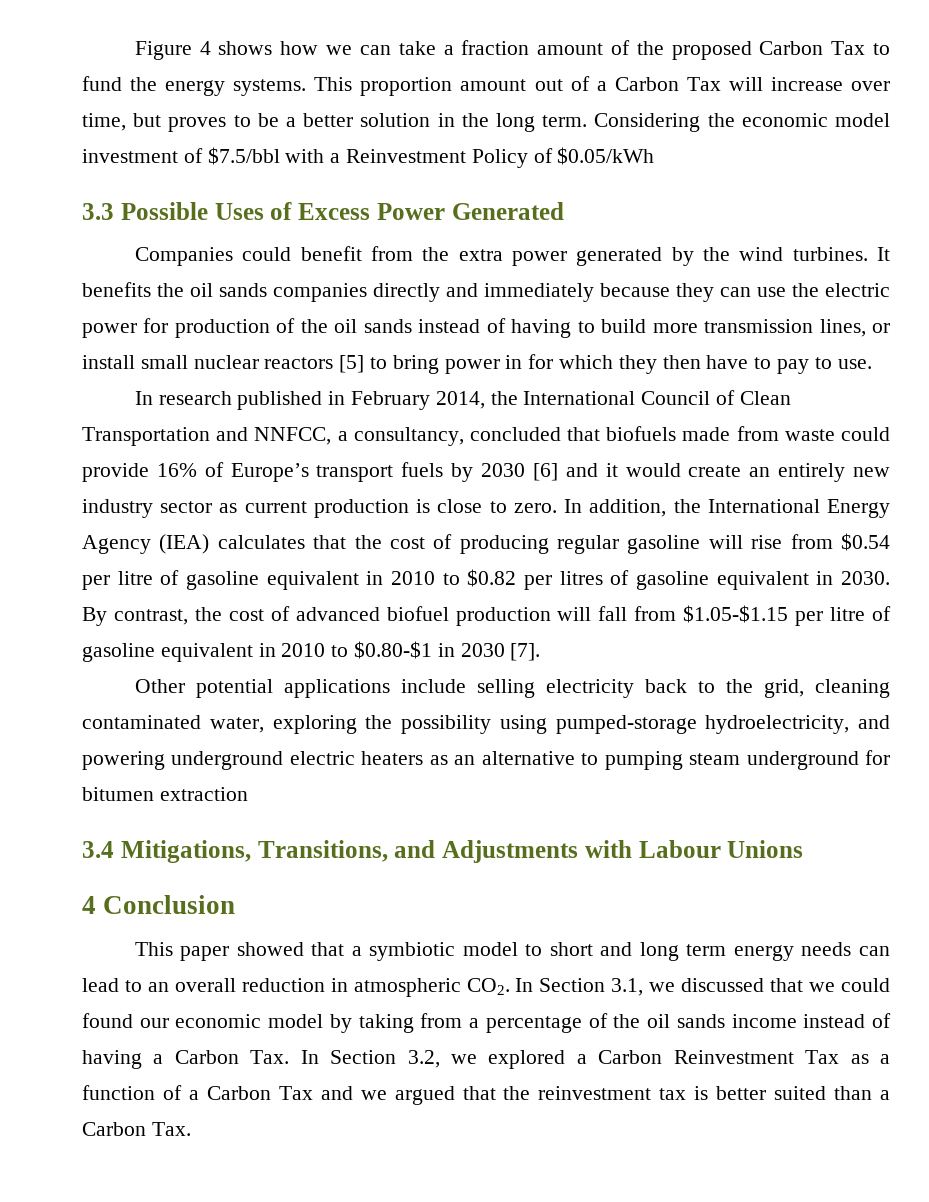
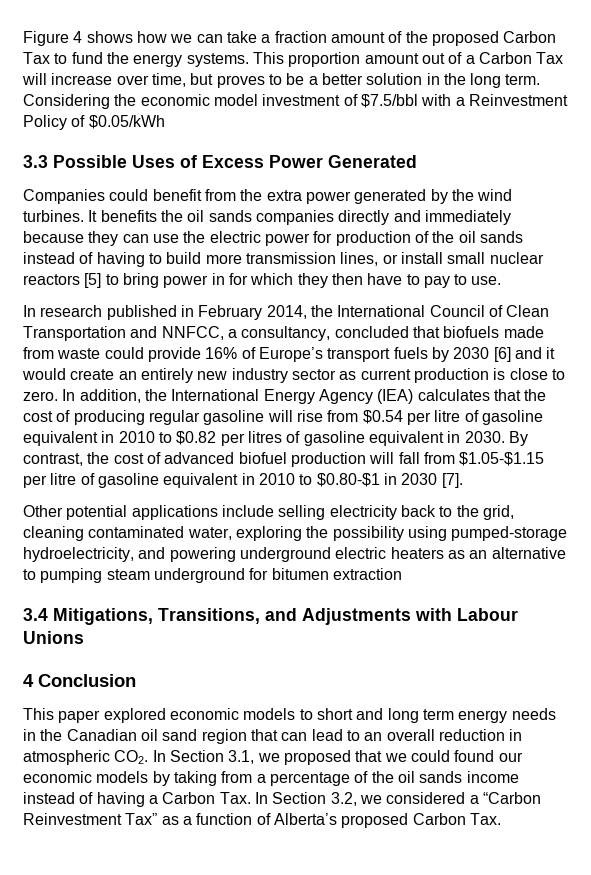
- This paper showed that a symbiotic model to short and long term energy needs can lead to an overall reduction in atmospheric CO2. In Section 3.1, we discussed that we could found our economic model by taking from a percentage of the oil sands income instead of having a Carbon Tax. In Section 3.2, we explored a Carbon Reinvestment Tax as a function of a Carbon Tax and we argued that the reinvestment tax is better suited than a Carbon Tax.
+ This paper explored economic models to short and long term energy needs in the Canadian oil sand region that can lead to an overall reduction in atmospheric CO2. In Section 3.1, we proposed that we could found our economic models by taking from a percentage of the oil sands income instead of having a Carbon Tax. In Section 3.2, we considered a “Carbon Reinvestment Tax” as a function of Alberta’s proposed Carbon Tax.

